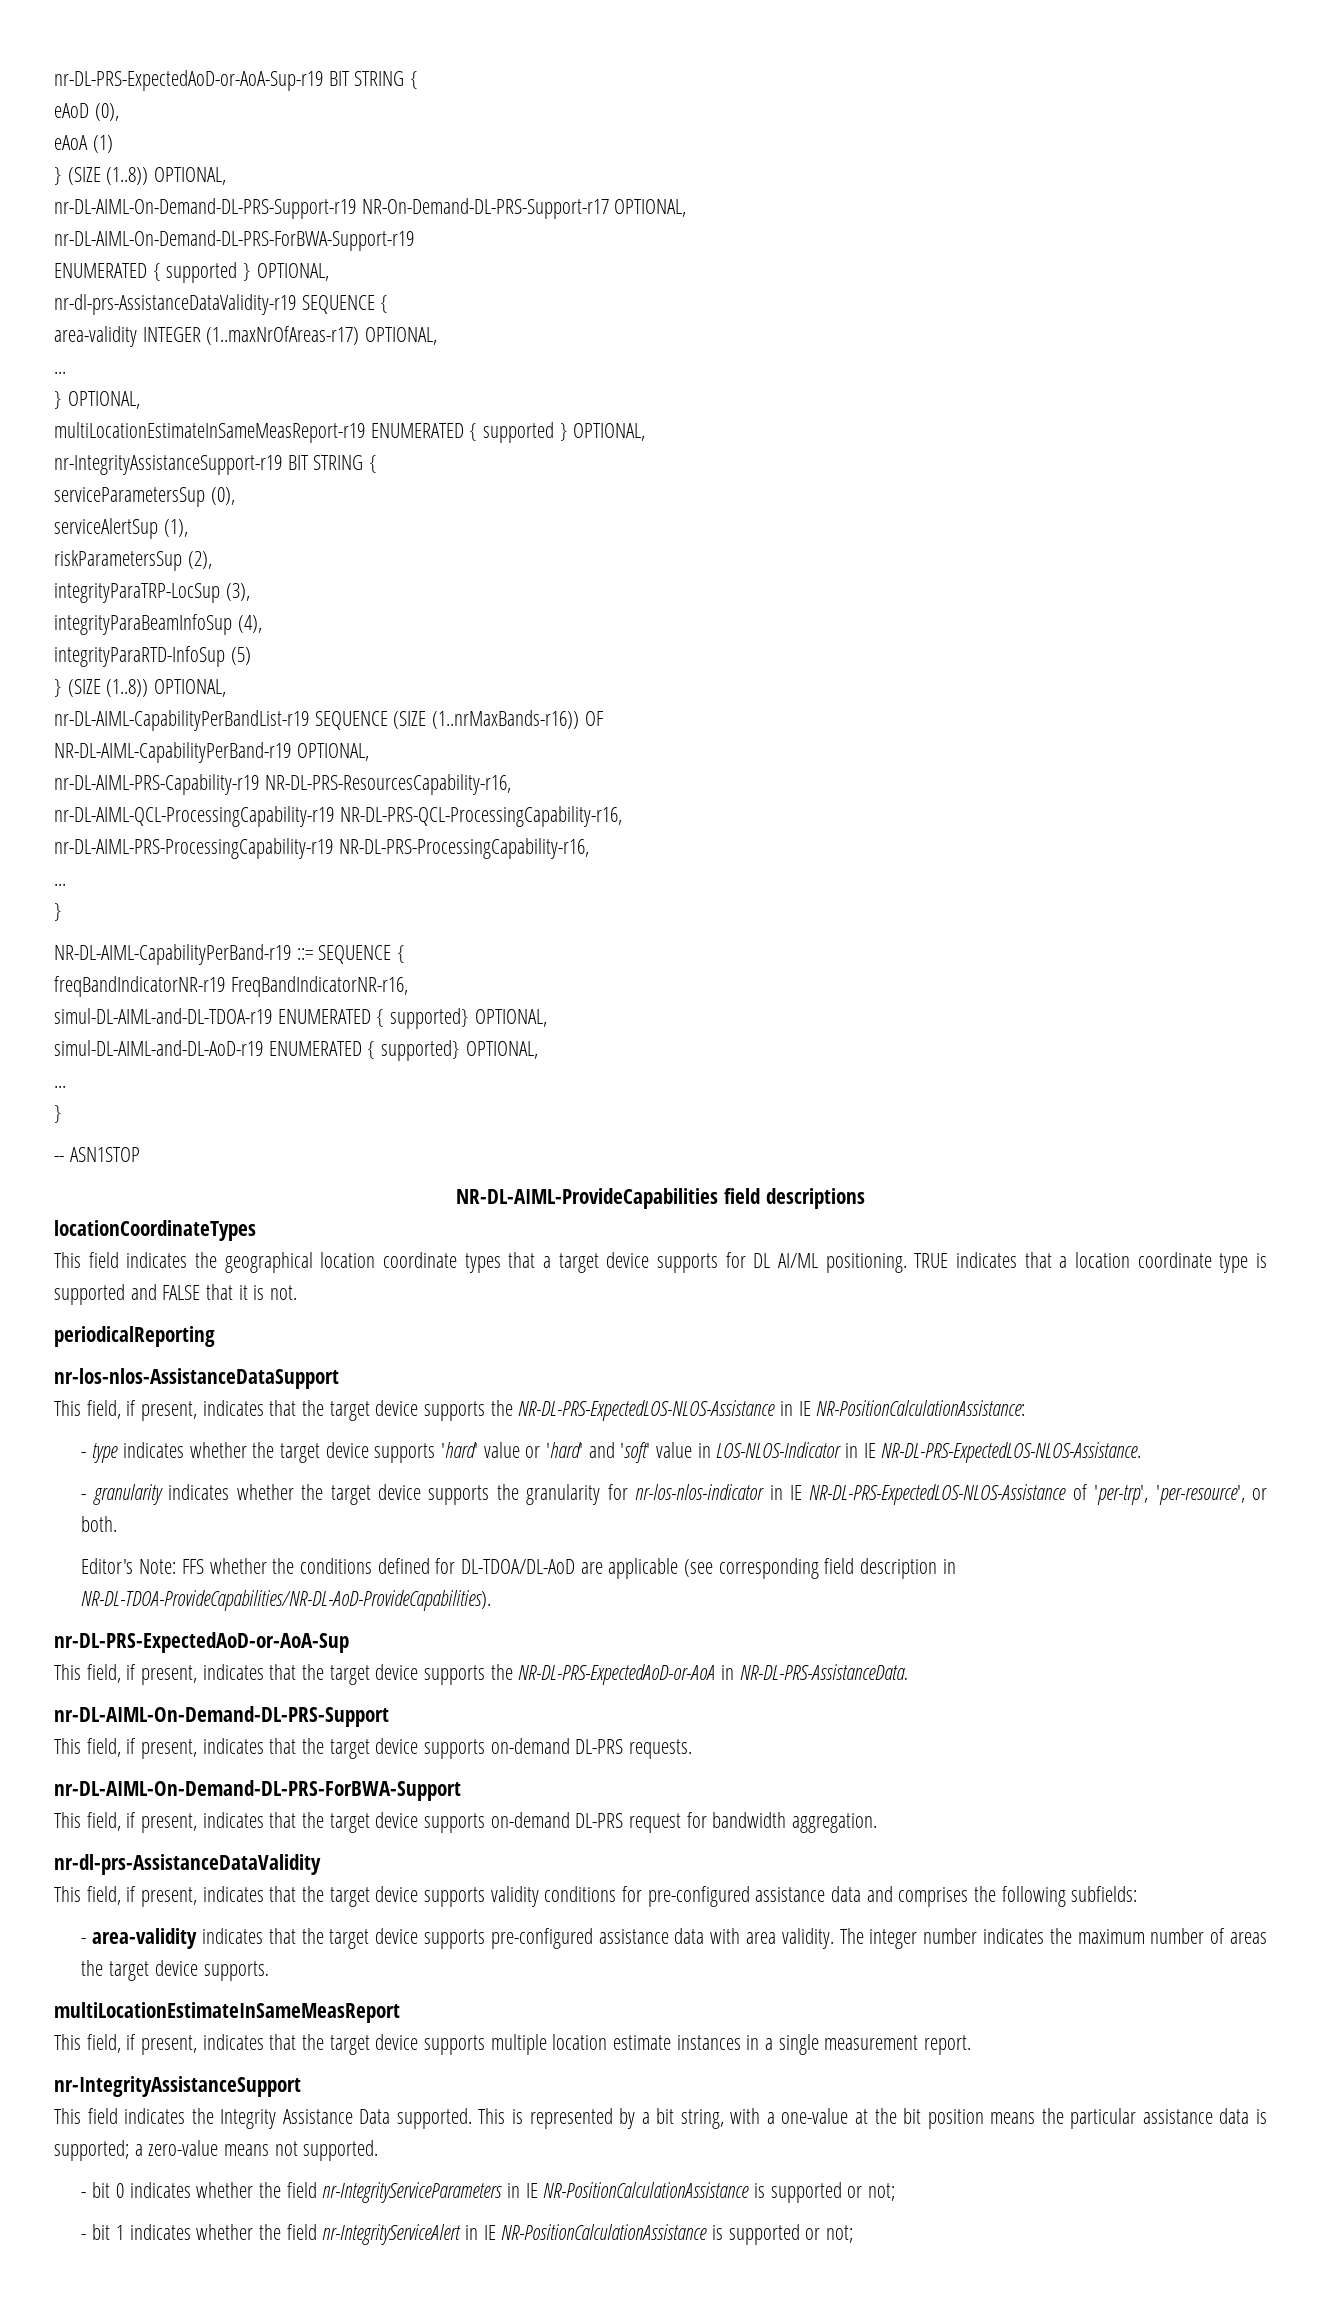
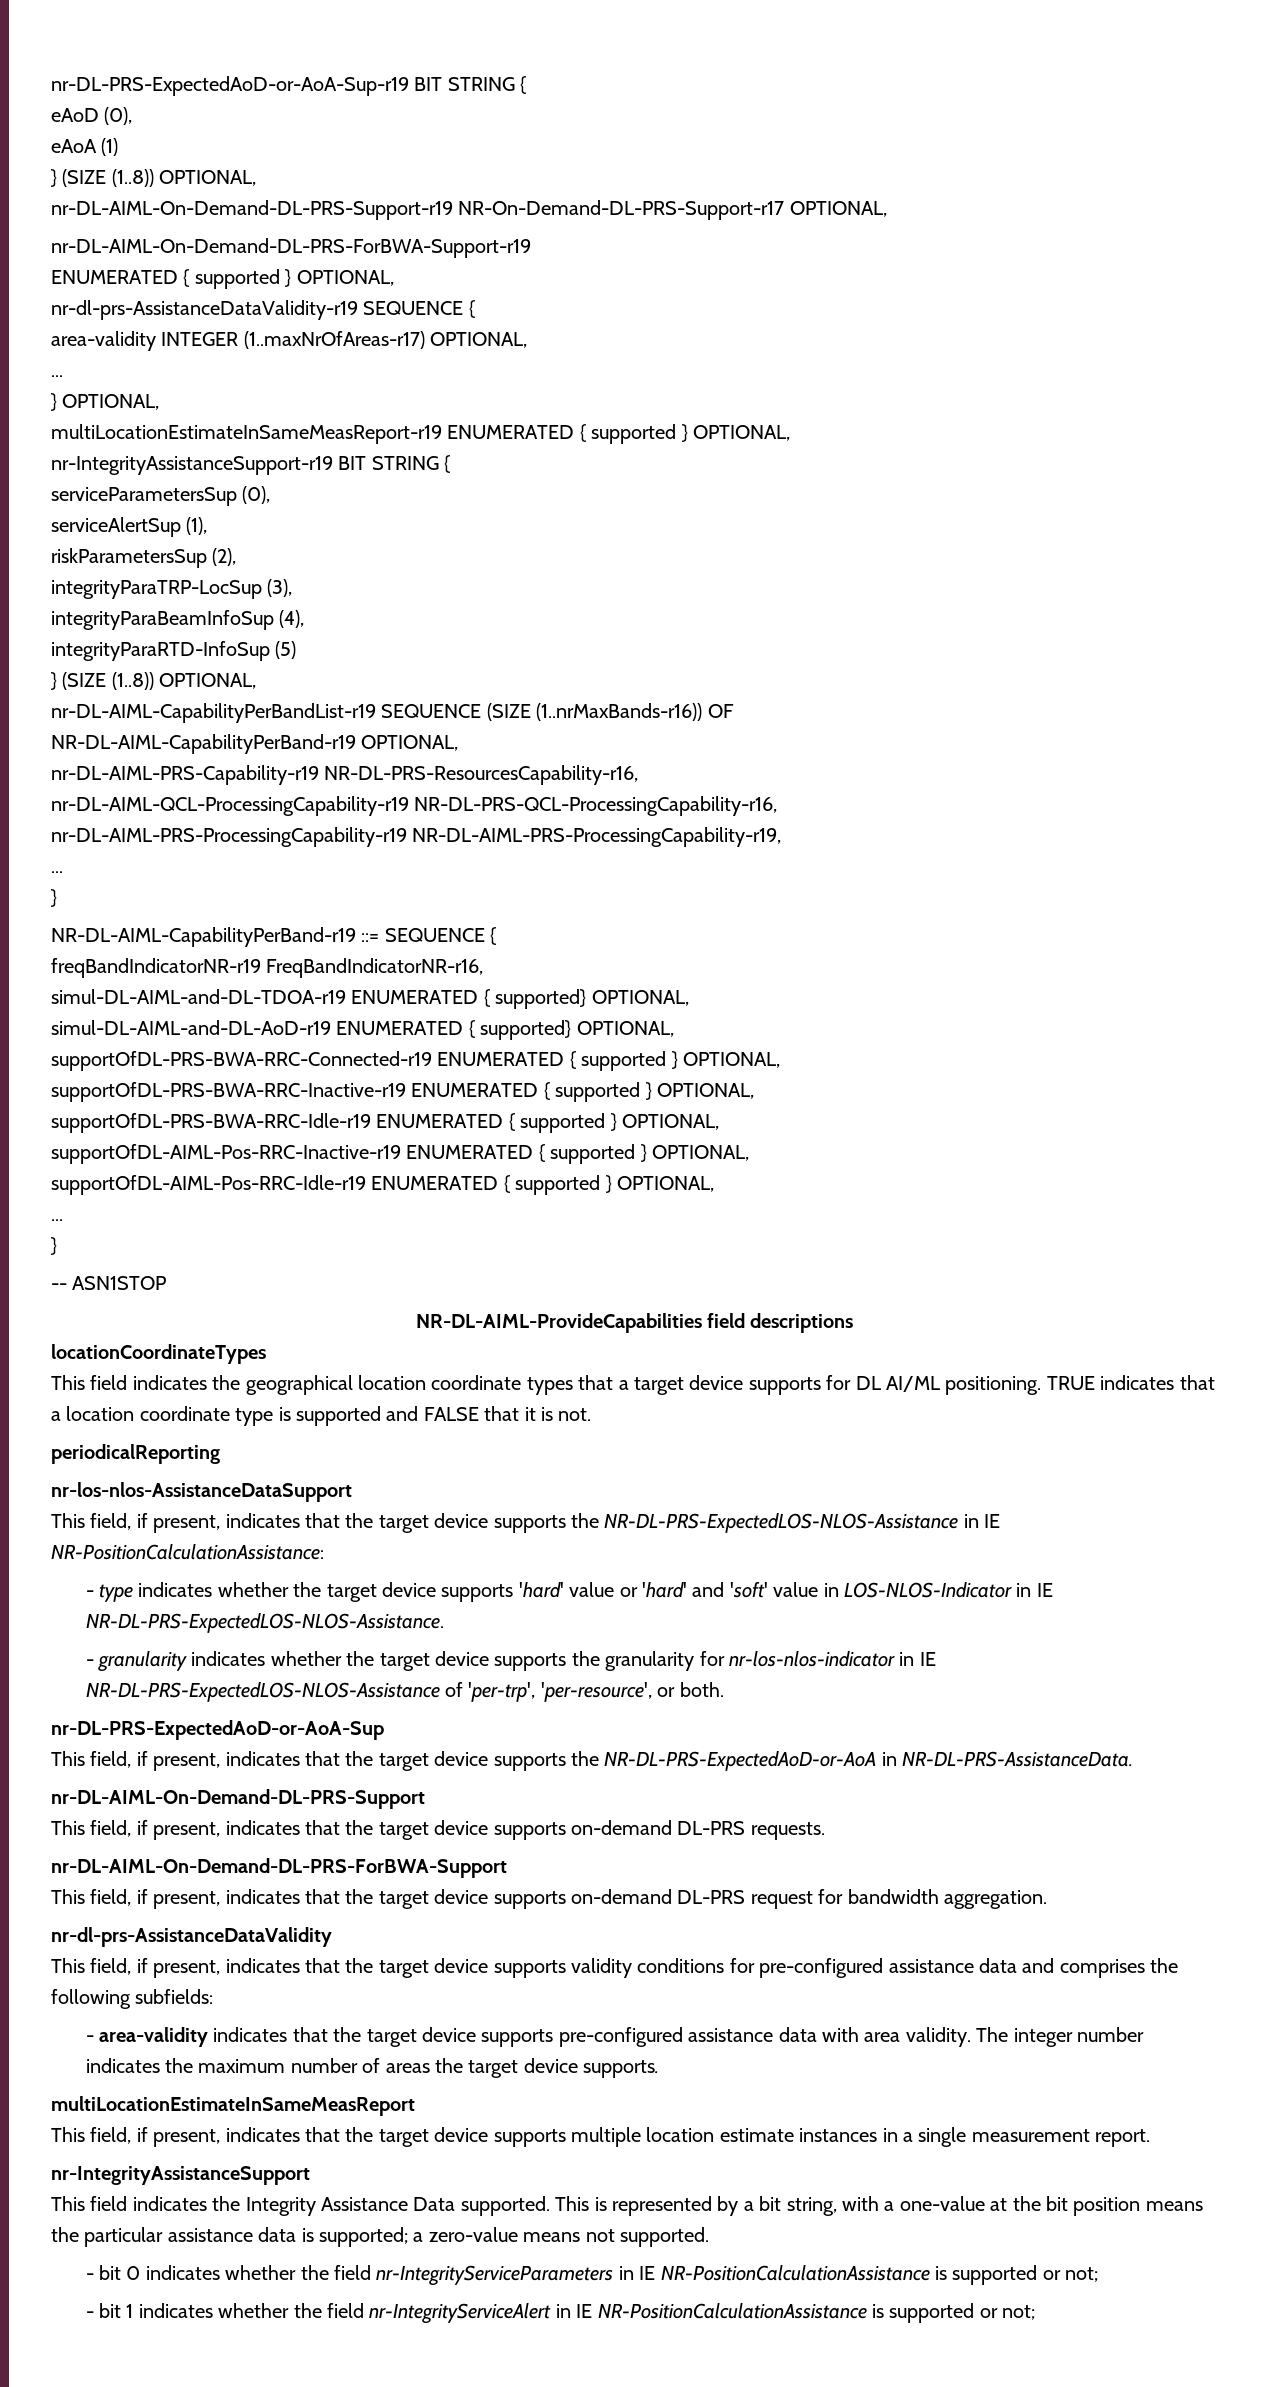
- nr-DL-AIML-PRS-ProcessingCapability-r19 NR-DL-PRS-ProcessingCapability-r16,
+ nr-DL-AIML-PRS-ProcessingCapability-r19 NR-DL-AIML-PRS-ProcessingCapability-r19,
+ supportOfDL-PRS-BWA-RRC-Connected-r19 ENUMERATED { supported } OPTIONAL,
+ supportOfDL-PRS-BWA-RRC-Inactive-r19 ENUMERATED { supported } OPTIONAL,
+ supportOfDL-PRS-BWA-RRC-Idle-r19 ENUMERATED { supported } OPTIONAL,
+ supportOfDL-AIML-Pos-RRC-Inactive-r19 ENUMERATED { supported } OPTIONAL,
+ supportOfDL-AIML-Pos-RRC-Idle-r19 ENUMERATED { supported } OPTIONAL,
- Editor's Note: FFS whether the conditions defined for DL-TDOA/DL-AoD are applicable (see corresponding field description in NR-DL-TDOA-ProvideCapabilities/NR-DL-AoD-ProvideCapabilities).

